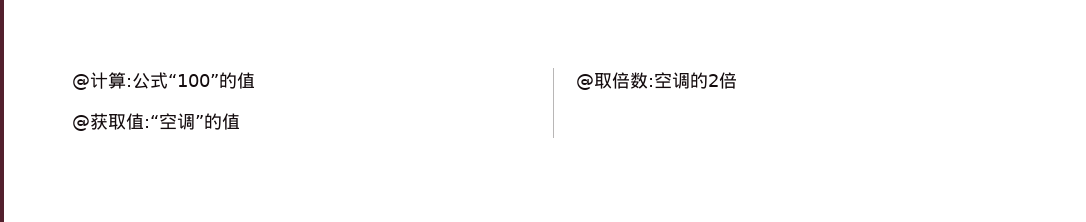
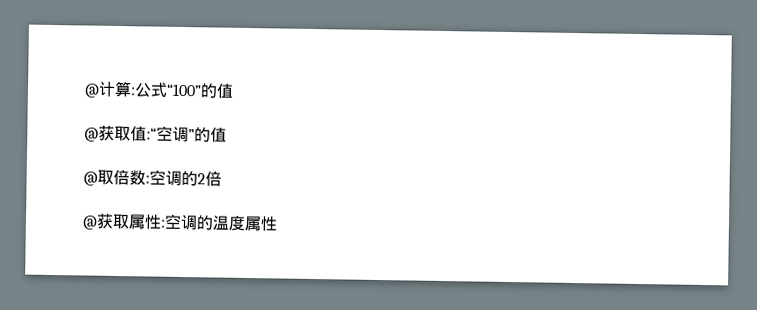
+ @获取属性:空调的温度属性

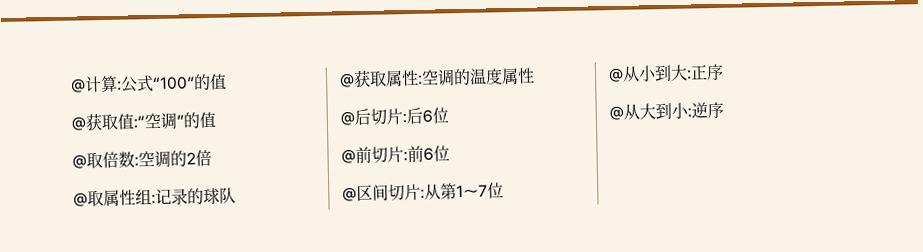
+ @取属性组:记录的球队
+ @后切片:后6位
+ @前切片:前6位
+ @区间切片:从第1～7位
+ @从小到大:正序
+ @从大到小:逆序

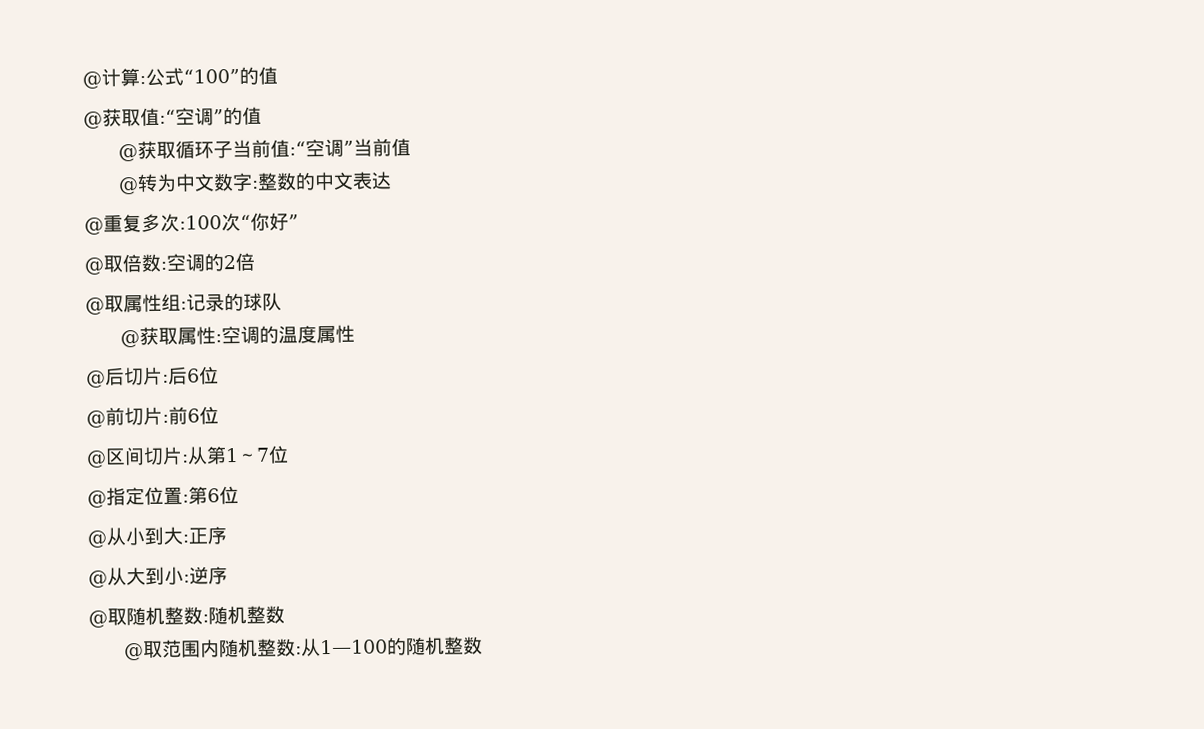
+ @获取循环子当前值:“空调”当前值
+ @转为中文数字:整数的中文表达
+ @重复多次:100次“你好”
+ @指定位置:第6位
+ @取随机整数:随机整数
+ @取范围内随机整数:从1—100的随机整数

